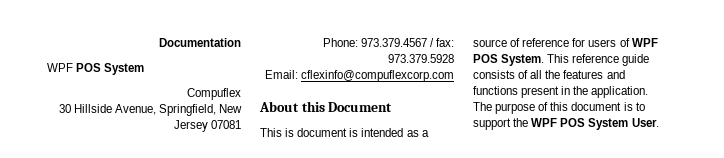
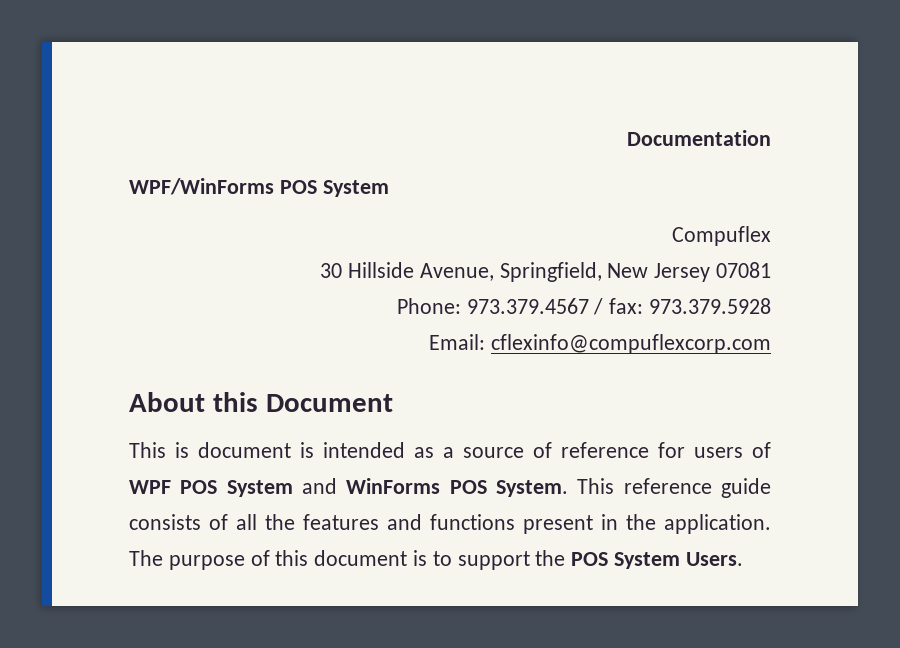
  Documentation
- WPF POS System
+ WPF/WinForms POS System
- This is document is intended as a source of reference for users of WPF POS System.
+ This is document is intended as a source of reference for users of WPF POS System and WinForms POS System.
- The purpose of this document is to support the WPF POS System User.
+ The purpose of this document is to support the POS System Users.

